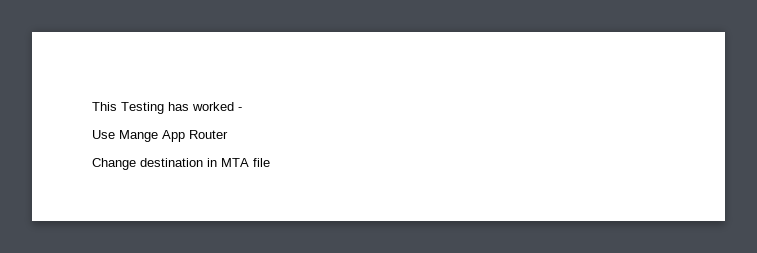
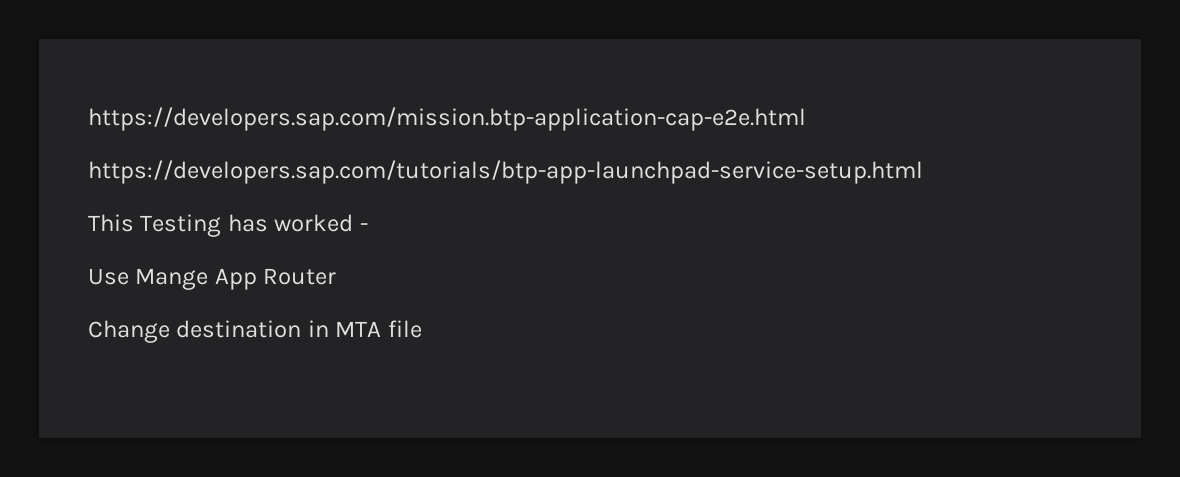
+ https://developers.sap.com/mission.btp-application-cap-e2e.html
+ https://developers.sap.com/tutorials/btp-app-launchpad-service-setup.html

